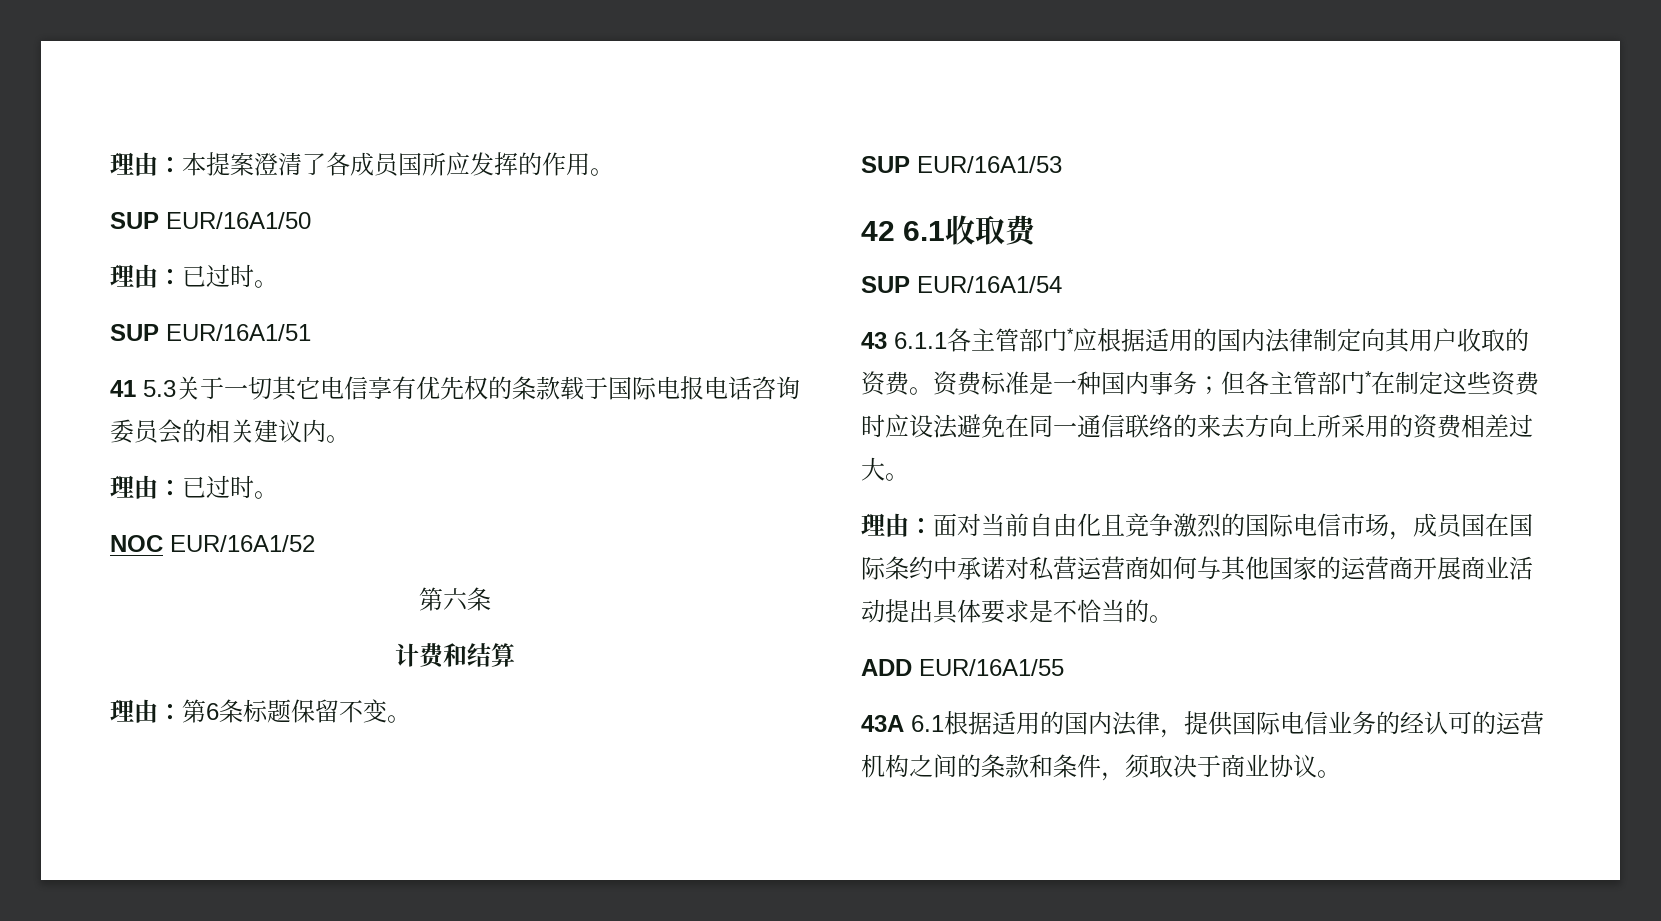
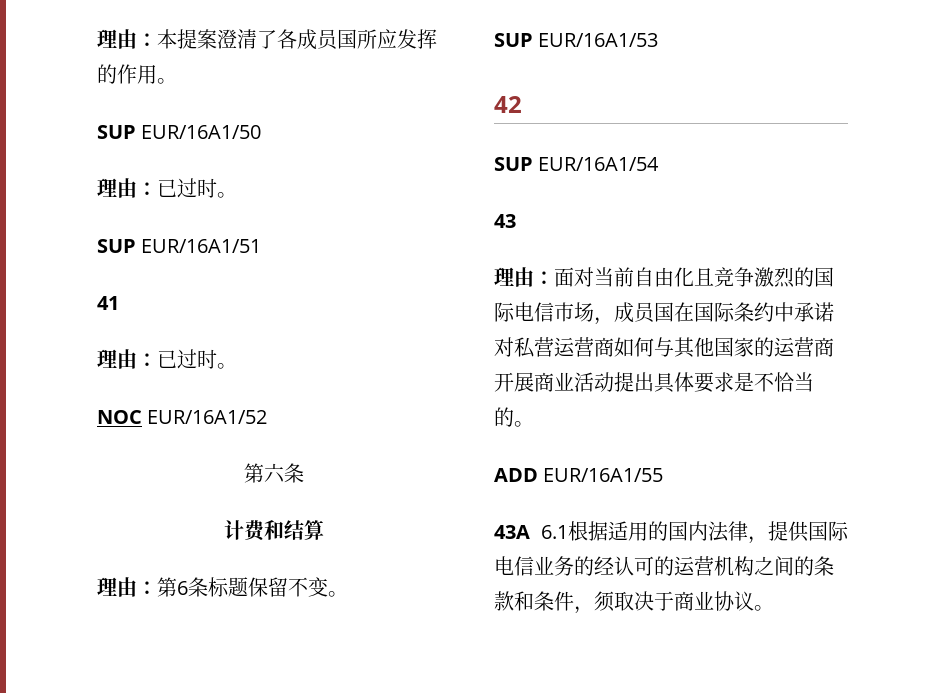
- 41 5.3关于一切其它电信享有优先权的条款载于国际电报电话咨询委员会的相关建议内。
+ 41
- 42 6.1收取费
+ 42
- 43 6.1.1各主管部门*应根据适用的国内法律制定向其用户收取的资费。资费标准是一种国内事务；但各主管部门*在制定这些资费时应设法避免在同一通信联络的来去方向上所采用的资费相差过大。
+ 43

